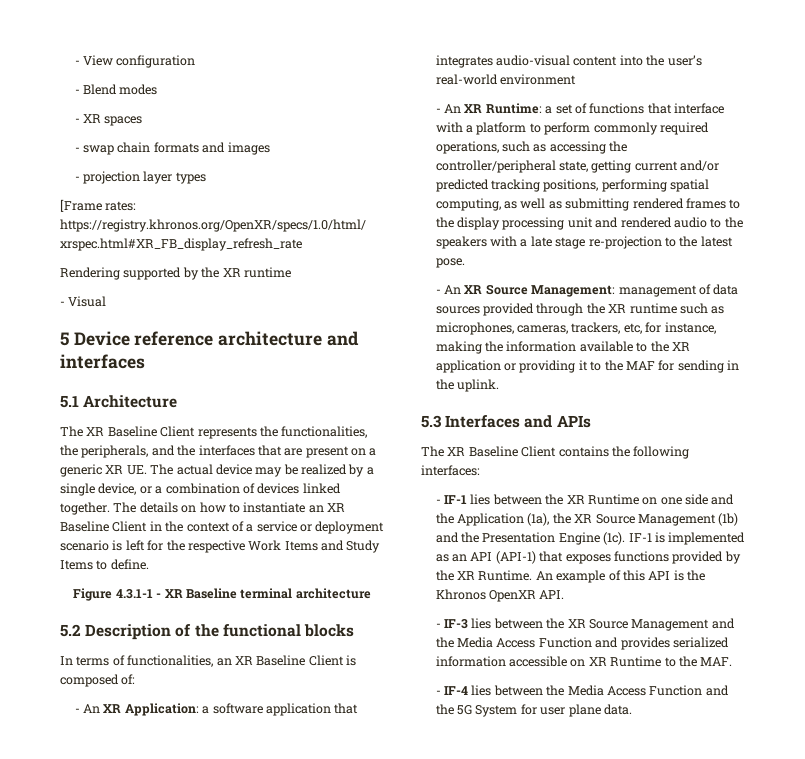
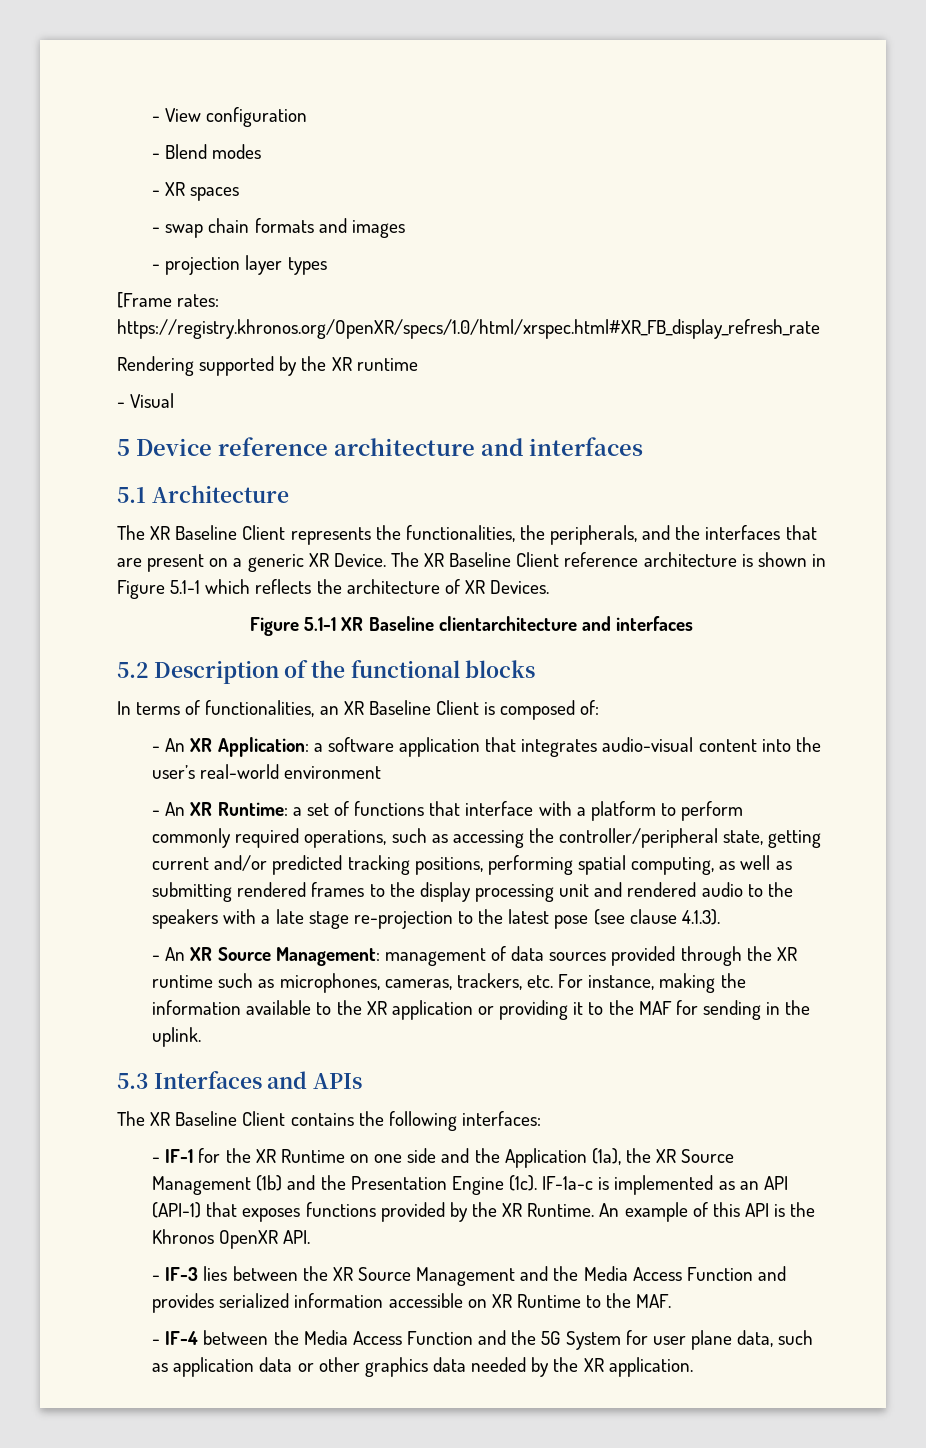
- The XR Baseline Client represents the functionalities, the peripherals, and the interfaces that are present on a generic XR UE. The actual device may be realized by a single device, or a combination of devices linked together. The details on how to instantiate an XR Baseline Client in the context of a service or deployment scenario is left for the respective Work Items and Study Items to define.
- Figure 4.3.1-1 - XR Baseline terminal architecture
+ The XR Baseline Client represents the functionalities, the peripherals, and the interfaces that are present on a generic XR Device. The XR Baseline Client reference architecture is shown in Figure 5.1-1 which reflects the architecture of XR Devices.
+ Figure 5.1-1 XR Baseline clientarchitecture and interfaces
- - An XR Runtime: a set of functions that interface with a platform to perform commonly required operations, such as accessing the controller/peripheral state, getting current and/or predicted tracking positions, performing spatial computing, as well as submitting rendered frames to the display processing unit and rendered audio to the speakers with a late stage re-projection to the latest pose.
+ - An XR Runtime: a set of functions that interface with a platform to perform commonly required operations, such as accessing the controller/peripheral state, getting current and/or predicted tracking positions, performing spatial computing, as well as submitting rendered frames to the display processing unit and rendered audio to the speakers with a late stage re-projection to the latest pose (see clause 4.1.3).
- - An XR Source Management: management of data sources provided through the XR runtime such as microphones, cameras, trackers, etc, for instance, making the information available to the XR application or providing it to the MAF for sending in the uplink.
+ - An XR Source Management: management of data sources provided through the XR runtime such as microphones, cameras, trackers, etc. For instance, making the information available to the XR application or providing it to the MAF for sending in the uplink.
- - IF-1 lies between the XR Runtime on one side and the Application (1a), the XR Source Management (1b) and the Presentation Engine (1c).
+ - IF-1 for the XR Runtime on one side and the Application (1a), the XR Source Management (1b) and the Presentation Engine (1c).
- IF-1 is implemented as an API (API-1) that exposes functions provided by the XR Runtime.
+ IF-1a-c is implemented as an API (API-1) that exposes functions provided by the XR Runtime.
- - IF-4 lies between the Media Access Function and the 5G System for user plane data.
+ - IF-4 between the Media Access Function and the 5G System for user plane data, such as application data or other graphics data needed by the XR application.

